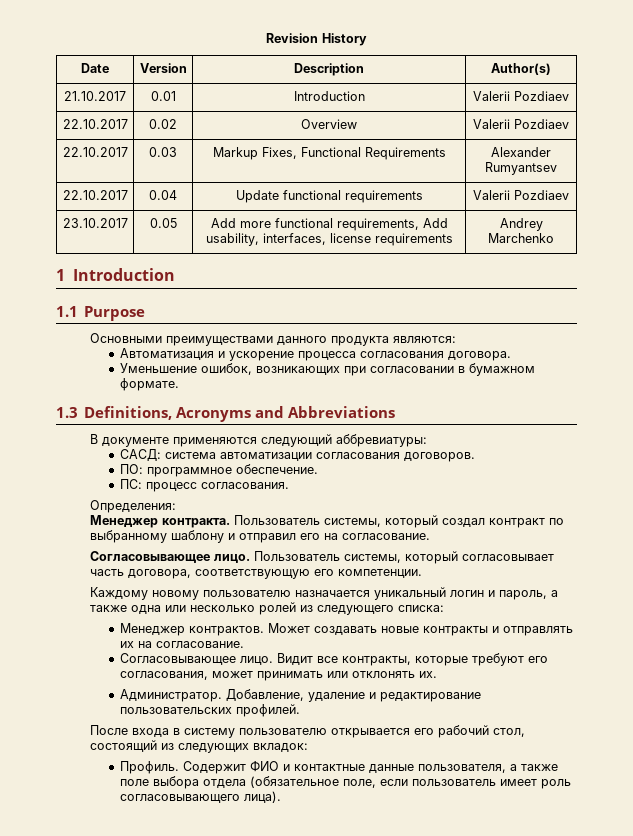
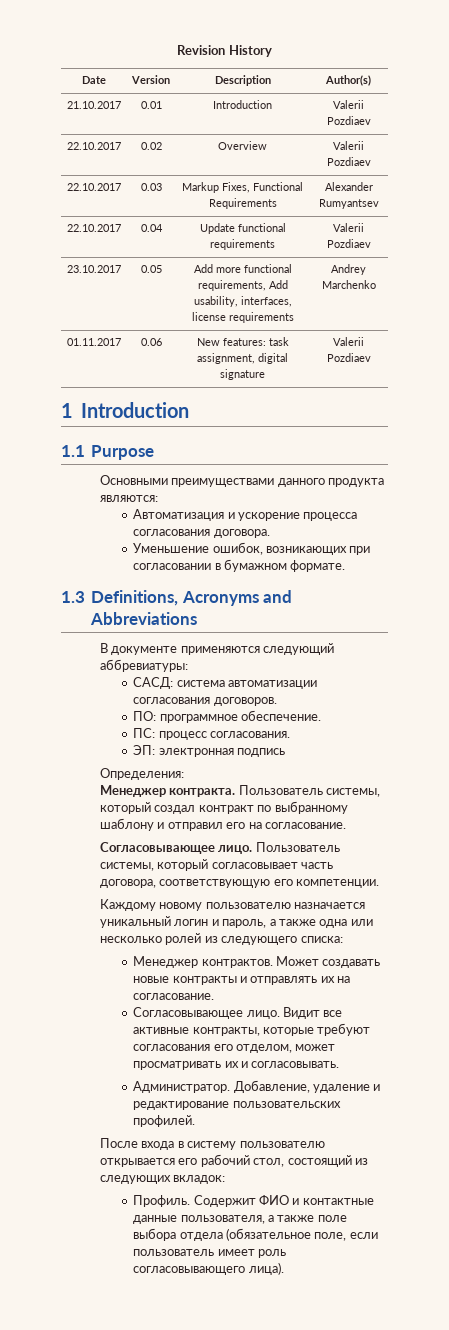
+ 01.11.2017 | 0.06 | New features: task assignment, digital signature | Valerii Pozdiaev
+ ЭП: электронная подпись
- Видит все контракты, которые требуют его согласования, может принимать или отклонять их.
+ Видит все активные контракты, которые требуют согласования его отделом, может просматривать их и согласовывать.

